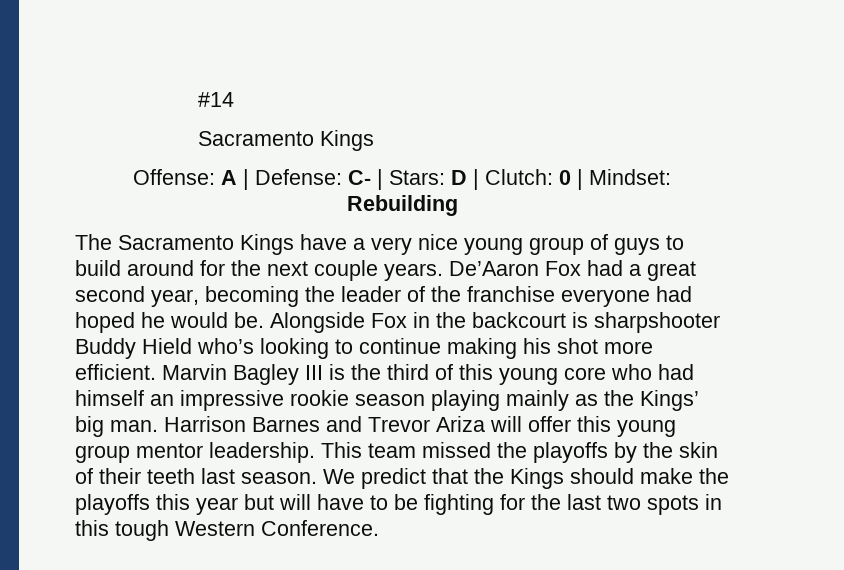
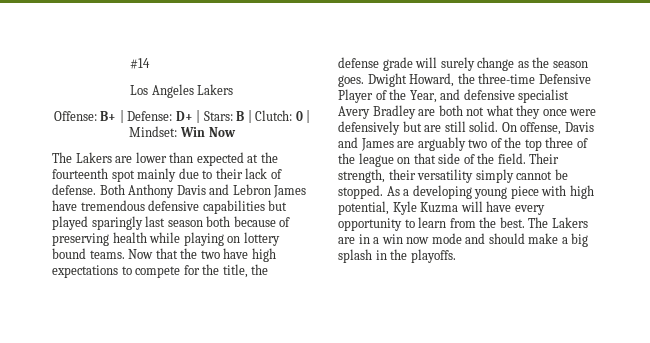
  #14
- Sacramento Kings
+ Los Angeles Lakers
- Offense: A | Defense: C- | Stars: D | Clutch: 0 | Mindset: Rebuilding
- The Sacramento Kings have a very nice young group of guys to build around for the next couple years. De’Aaron Fox had a great second year, becoming the leader of the franchise everyone had hoped he would be. Alongside Fox in the backcourt is sharpshooter Buddy Hield who’s looking to continue making his shot more efficient. Marvin Bagley III is the third of this young core who had himself an impressive rookie season playing mainly as the Kings’ big man. Harrison Barnes and Trevor Ariza will offer this young group mentor leadership. This team missed the playoffs by the skin of their teeth last season. We predict that the Kings should make the playoffs this year but will have to be fighting for the last two spots in this tough Western Conference.
+ Offense: B+ | Defense: D+ | Stars: B | Clutch: 0 | Mindset: Win Now
+ The Lakers are lower than expected at the fourteenth spot mainly due to their lack of defense. Both Anthony Davis and Lebron James have tremendous defensive capabilities but played sparingly last season both because of preserving health while playing on lottery bound teams. Now that the two have high expectations to compete for the title, the defense grade will surely change as the season goes. Dwight Howard, the three-time Defensive Player of the Year, and defensive specialist Avery Bradley are both not what they once were defensively but are still solid. On offense, Davis and James are arguably two of the top three of the league on that side of the field. Their strength, their versatility simply cannot be stopped. As a developing young piece with high potential, Kyle Kuzma will have every opportunity to learn from the best. The Lakers are in a win now mode and should make a big splash in the playoffs.

